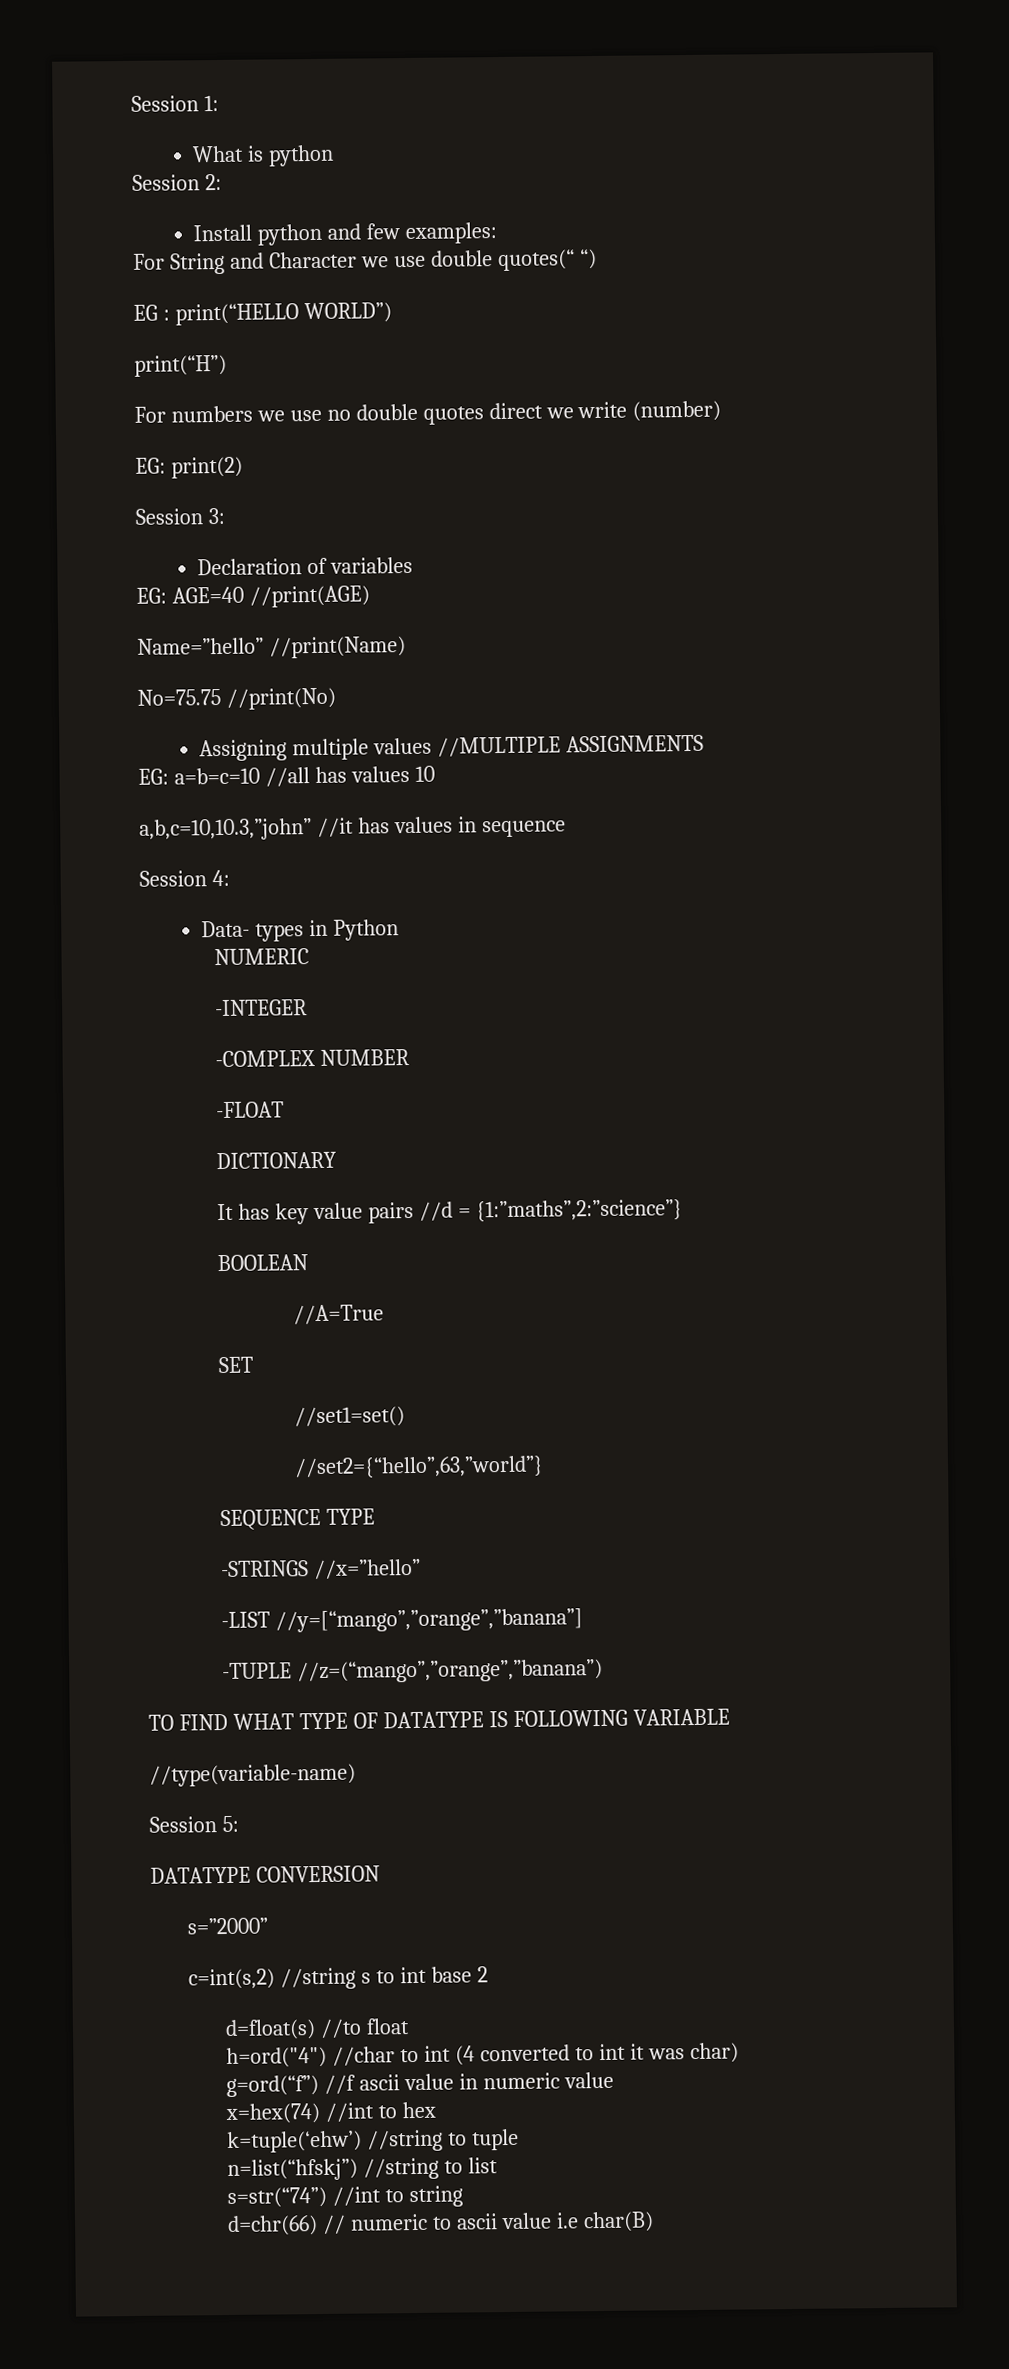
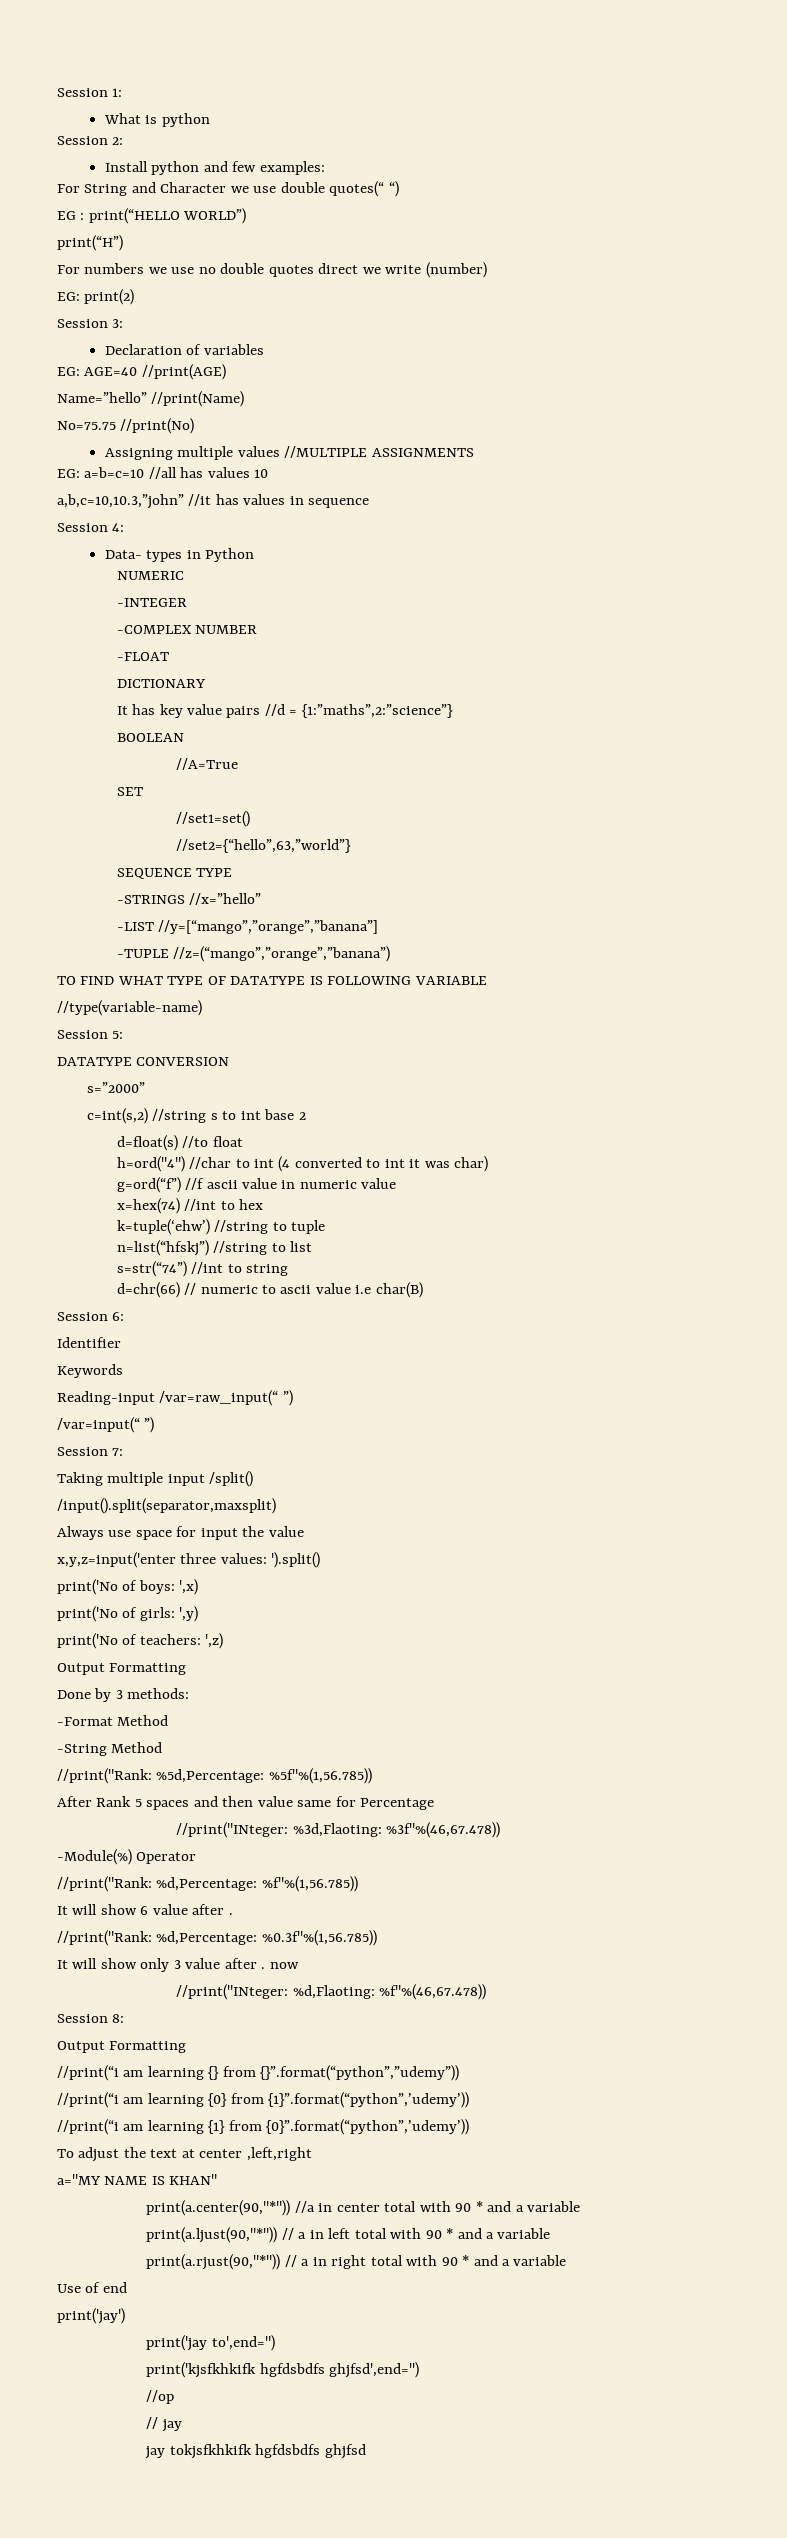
+ Session 6:
+ Identifier
+ Keywords
+ Reading-input /var=raw_input(“ ”)
+ /var=input(“ ”)
+ Session 7:
+ Taking multiple input /split()
+ /input().split(separator,maxsplit)
+ Always use space for input the value
+ x,y,z=input('enter three values: ').split()
+ print('No of boys: ',x)
+ print('No of girls: ',y)
+ print('No of teachers: ',z)
+ Output Formatting
+ Done by 3 methods:
+ -Format Method
+ -String Method
+ //print("Rank: %5d,Percentage: %5f"%(1,56.785))
+ After Rank 5 spaces and then value same for Percentage
+ //print("INteger: %3d,Flaoting: %3f"%(46,67.478))
+ -Module(%) Operator
+ //print("Rank: %d,Percentage: %f"%(1,56.785))
+ It will show 6 value after .
+ //print("Rank: %d,Percentage: %0.3f"%(1,56.785))
+ It will show only 3 value after . now
+ //print("INteger: %d,Flaoting: %f"%(46,67.478))
+ Session 8:
+ Output Formatting
+ //print(“i am learning {} from {}”.format(“python”,”udemy”))
+ //print(“i am learning {0} from {1}”.format(“python”,’udemy’))
+ //print(“i am learning {1} from {0}”.format(“python”,’udemy’))
+ To adjust the text at center ,left,right
+ a="MY NAME IS KHAN"
+ print(a.center(90,"*")) //a in center total with 90 * and a variable
+ print(a.ljust(90,"*")) // a in left total with 90 * and a variable
+ print(a.rjust(90,"*")) // a in right total with 90 * and a variable
+ Use of end
+ print('jay')
+ print('jay to',end='')
+ print('kjsfkhkifk hgfdsbdfs ghjfsd',end='')
+ //op
+ // jay
+ jay tokjsfkhkifk hgfdsbdfs ghjfsd

